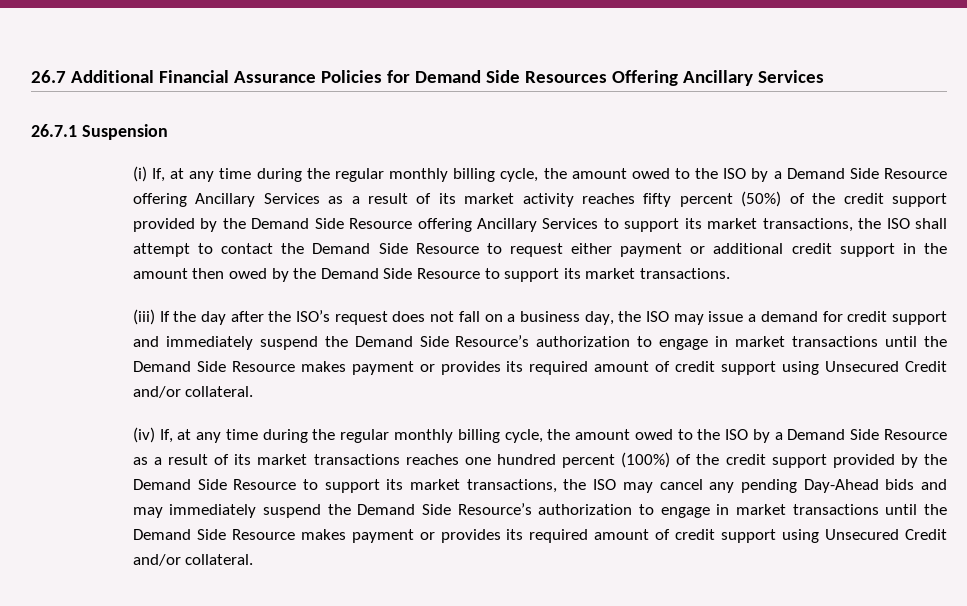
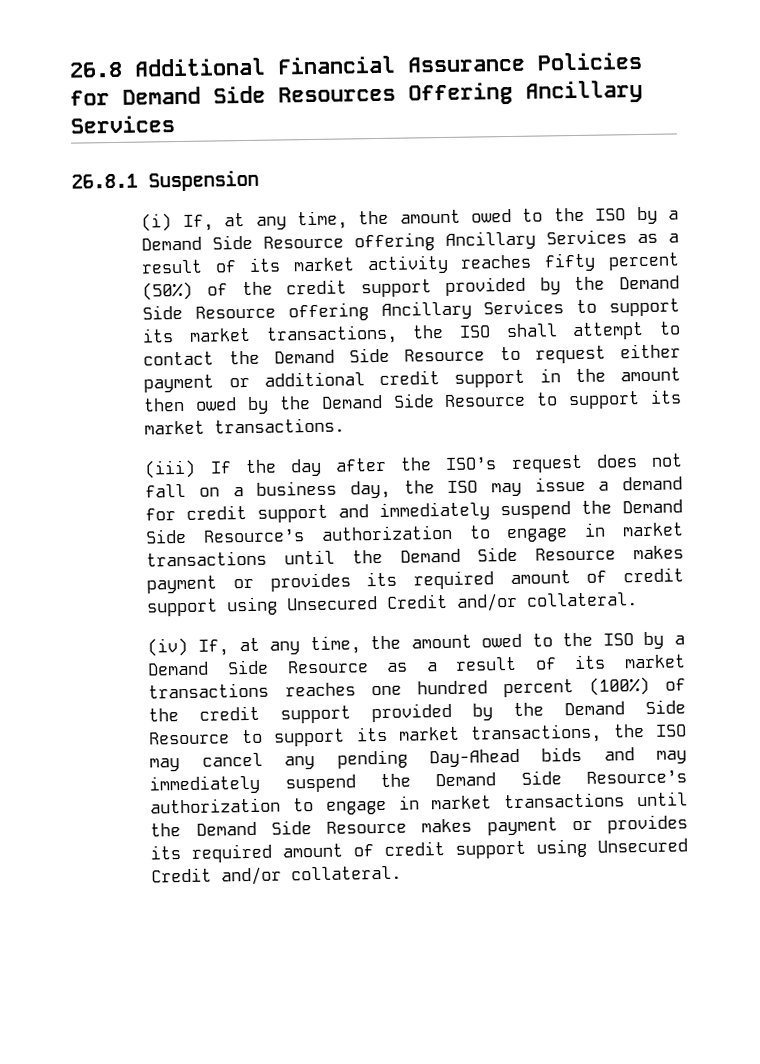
- 26.7 Additional Financial Assurance Policies for Demand Side Resources Offering Ancillary Services
+ 26.8 Additional Financial Assurance Policies for Demand Side Resources Offering Ancillary Services
- 26.7.1 Suspension
+ 26.8.1 Suspension
- (i) If, at any time during the regular monthly billing cycle, the amount owed to the ISO by a Demand Side Resource offering Ancillary Services as a result of its market activity reaches fifty percent (50%) of the credit support provided by the Demand Side Resource offering Ancillary Services to support its market transactions, the ISO shall attempt to contact the Demand Side Resource to request either payment or additional credit support in the amount then owed by the Demand Side Resource to support its market transactions.
+ (i) If, at any time, the amount owed to the ISO by a Demand Side Resource offering Ancillary Services as a result of its market activity reaches fifty percent (50%) of the credit support provided by the Demand Side Resource offering Ancillary Services to support its market transactions, the ISO shall attempt to contact the Demand Side Resource to request either payment or additional credit support in the amount then owed by the Demand Side Resource to support its market transactions.
- (iv) If, at any time during the regular monthly billing cycle, the amount owed to the ISO by a Demand Side Resource as a result of its market transactions reaches one hundred percent (100%) of the credit support provided by the Demand Side Resource to support its market transactions, the ISO may cancel any pending Day-Ahead bids and may immediately suspend the Demand Side Resource’s authorization to engage in market transactions until the Demand Side Resource makes payment or provides its required amount of credit support using Unsecured Credit and/or collateral.
+ (iv) If, at any time, the amount owed to the ISO by a Demand Side Resource as a result of its market transactions reaches one hundred percent (100%) of the credit support provided by the Demand Side Resource to support its market transactions, the ISO may cancel any pending Day-Ahead bids and may immediately suspend the Demand Side Resource’s authorization to engage in market transactions until the Demand Side Resource makes payment or provides its required amount of credit support using Unsecured Credit and/or collateral.

